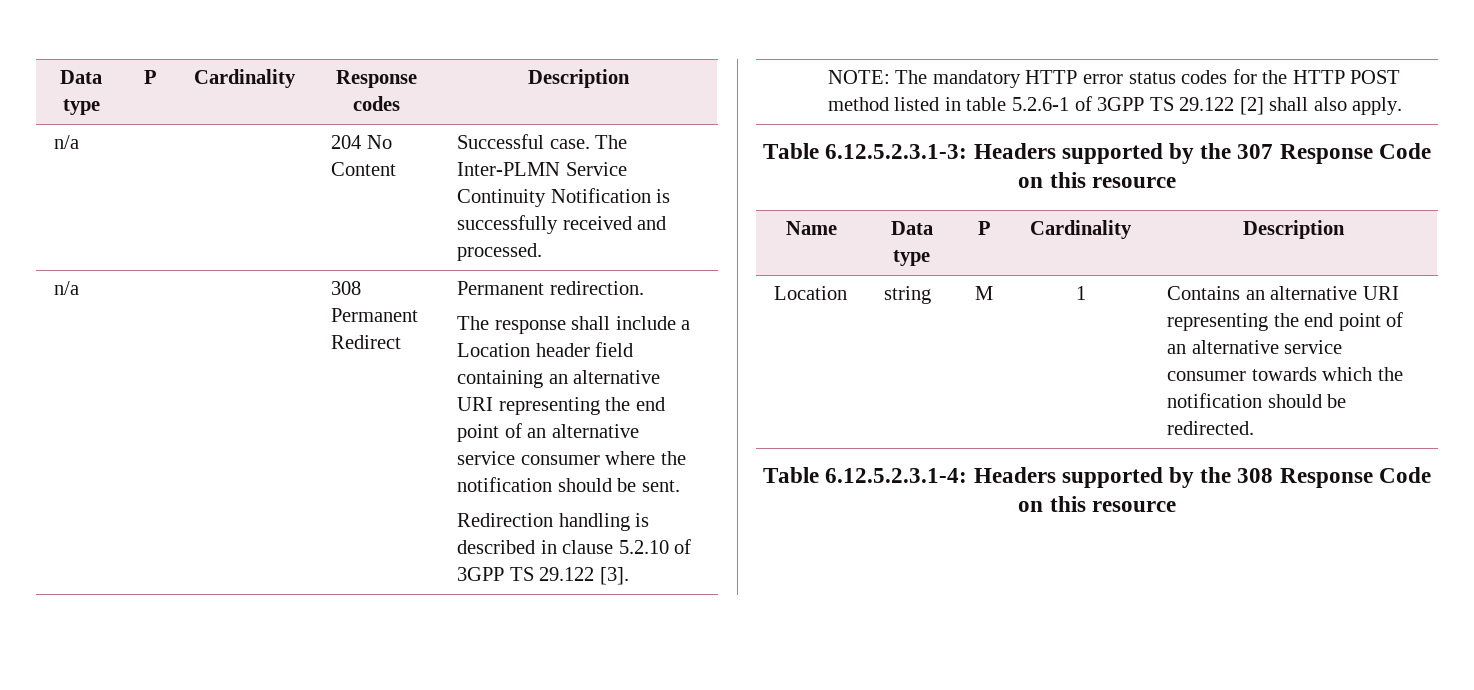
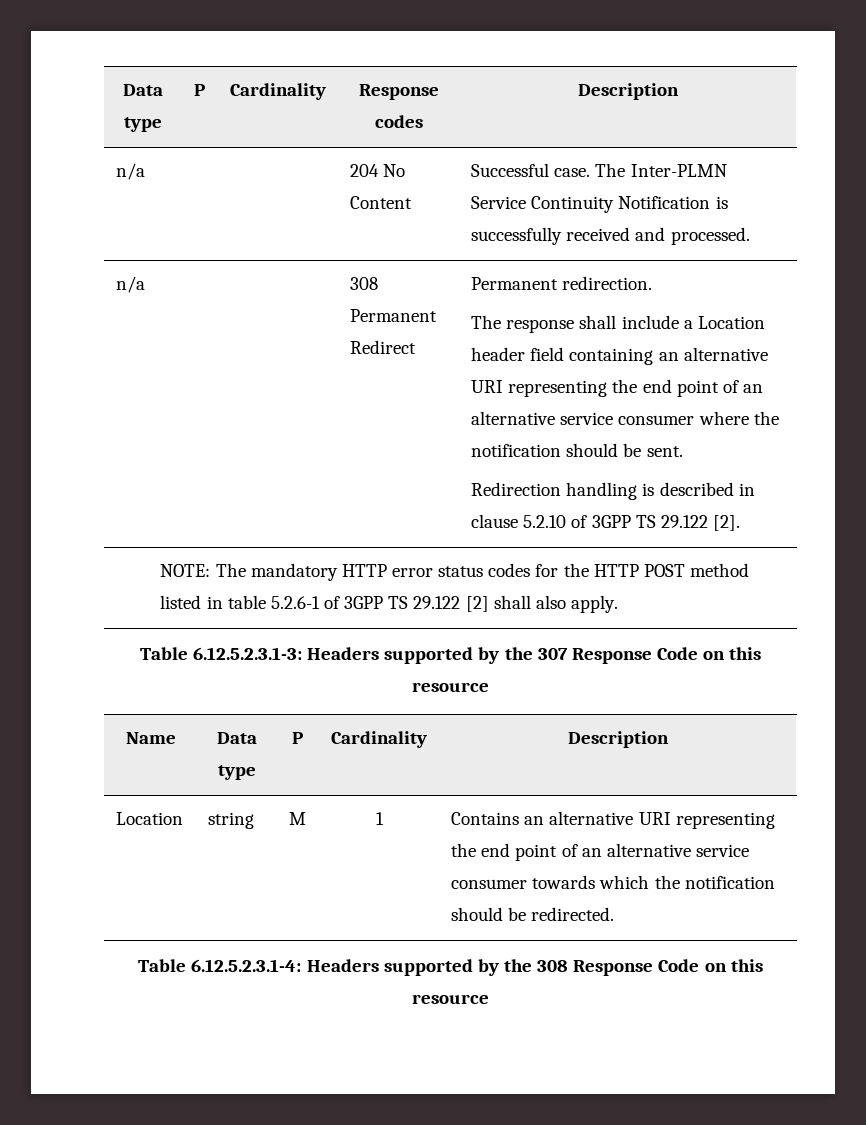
- Redirection handling is described in clause 5.2.10 of 3GPP TS 29.122 [3].
+ Redirection handling is described in clause 5.2.10 of 3GPP TS 29.122 [2].

